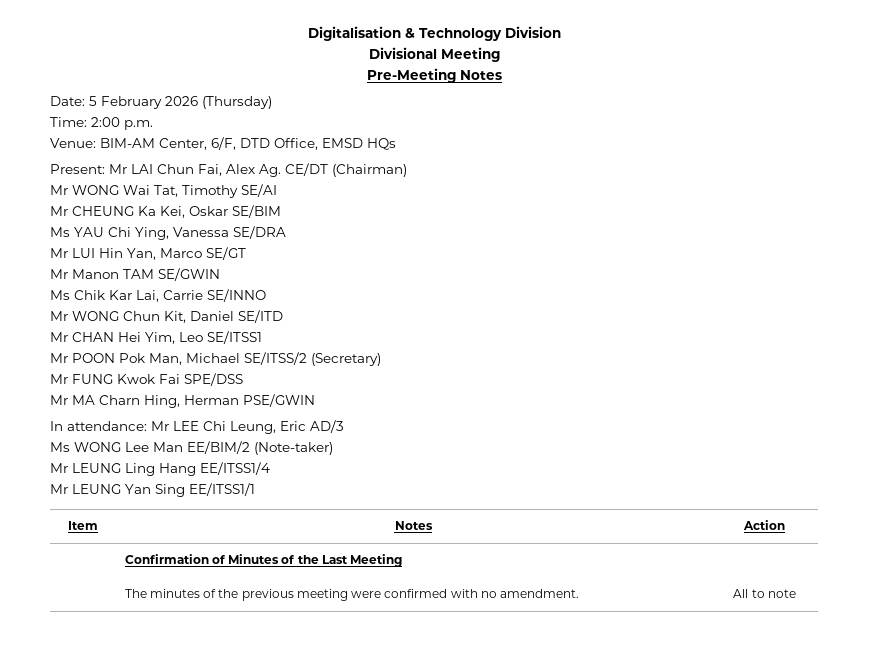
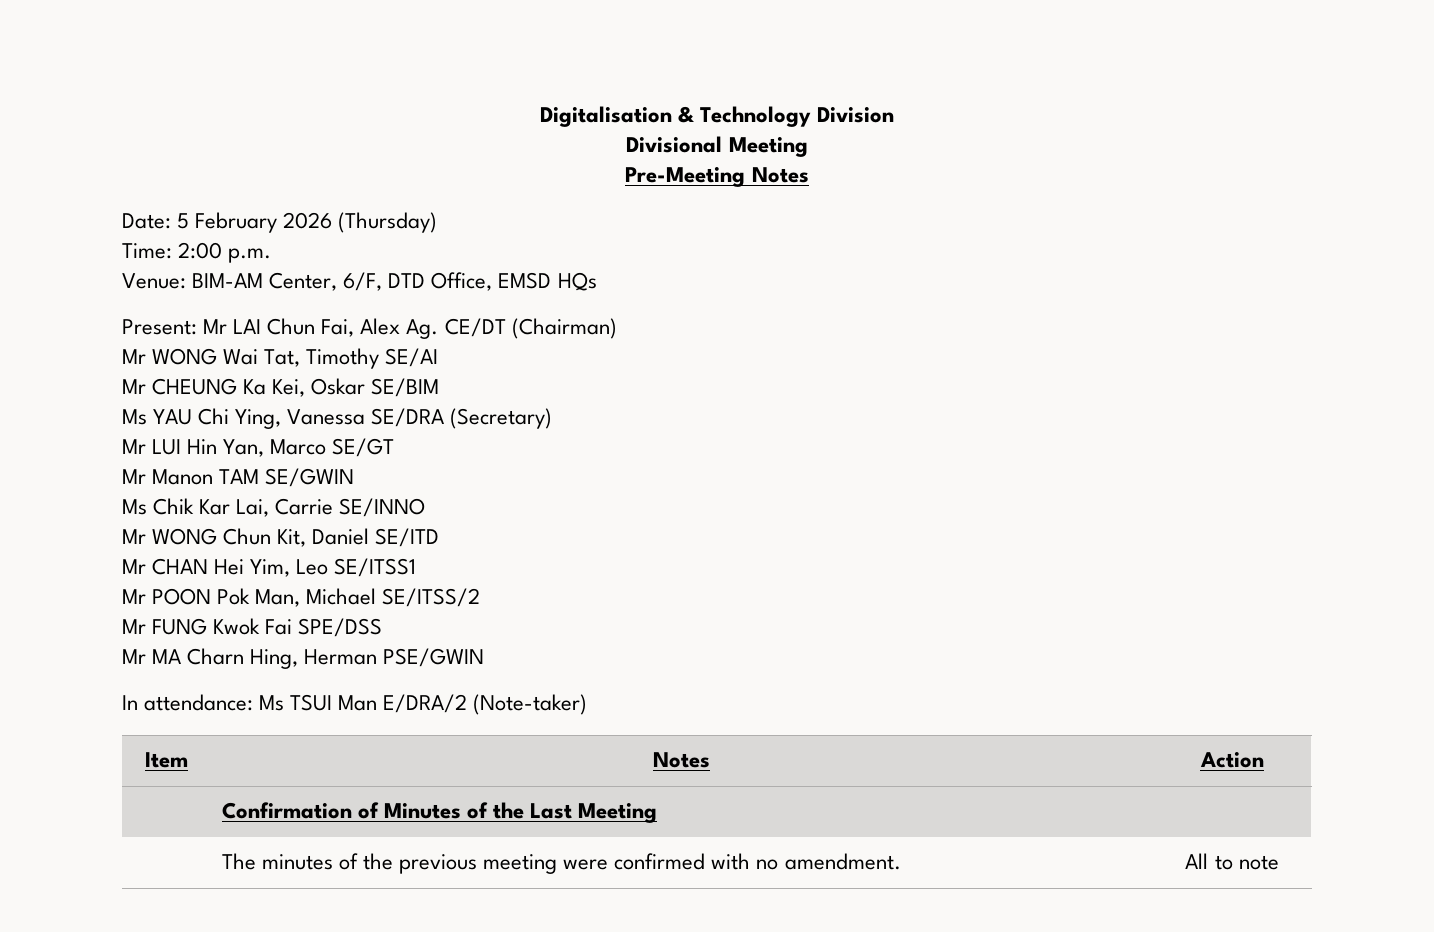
- Ms YAU Chi Ying, Vanessa SE/DRA
+ Ms YAU Chi Ying, Vanessa SE/DRA (Secretary)
- Mr POON Pok Man, Michael SE/ITSS/2 (Secretary)
+ Mr POON Pok Man, Michael SE/ITSS/2
- In attendance: Mr LEE Chi Leung, Eric AD/3
- Ms WONG Lee Man EE/BIM/2 (Note-taker)
- Mr LEUNG Ling Hang EE/ITSS1/4
- Mr LEUNG Yan Sing EE/ITSS1/1
+ In attendance: Ms TSUI Man E/DRA/2 (Note-taker)

